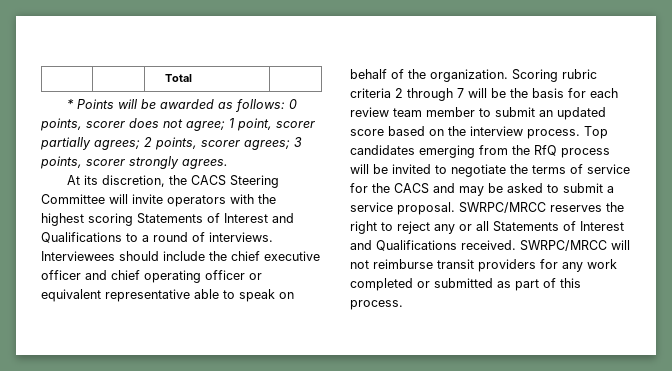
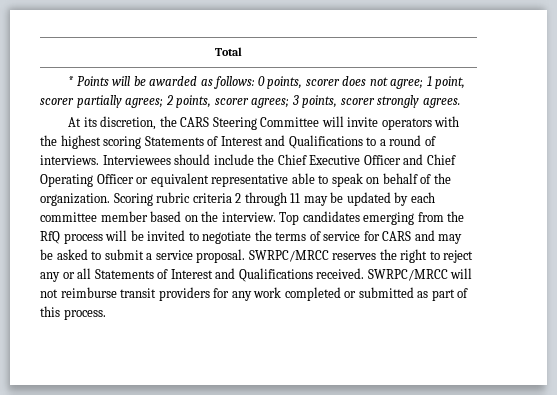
- At its discretion, the CACS Steering Committee will invite operators with the highest scoring Statements of Interest and Qualifications to a round of interviews.
+ At its discretion, the CARS Steering Committee will invite operators with the highest scoring Statements of Interest and Qualifications to a round of interviews.
- Interviewees should include the chief executive officer and chief operating officer or equivalent representative able to speak on behalf of the organization.
+ Interviewees should include the Chief Executive Officer and Chief Operating Officer or equivalent representative able to speak on behalf of the organization.
- Scoring rubric criteria 2 through 7 will be the basis for each review team member to submit an updated score based on the interview process.
+ Scoring rubric criteria 2 through 11 may be updated by each committee member based on the interview.
- Top candidates emerging from the RfQ process will be invited to negotiate the terms of service for the CACS and may be asked to submit a service proposal.
+ Top candidates emerging from the RfQ process will be invited to negotiate the terms of service for CARS and may be asked to submit a service proposal.

